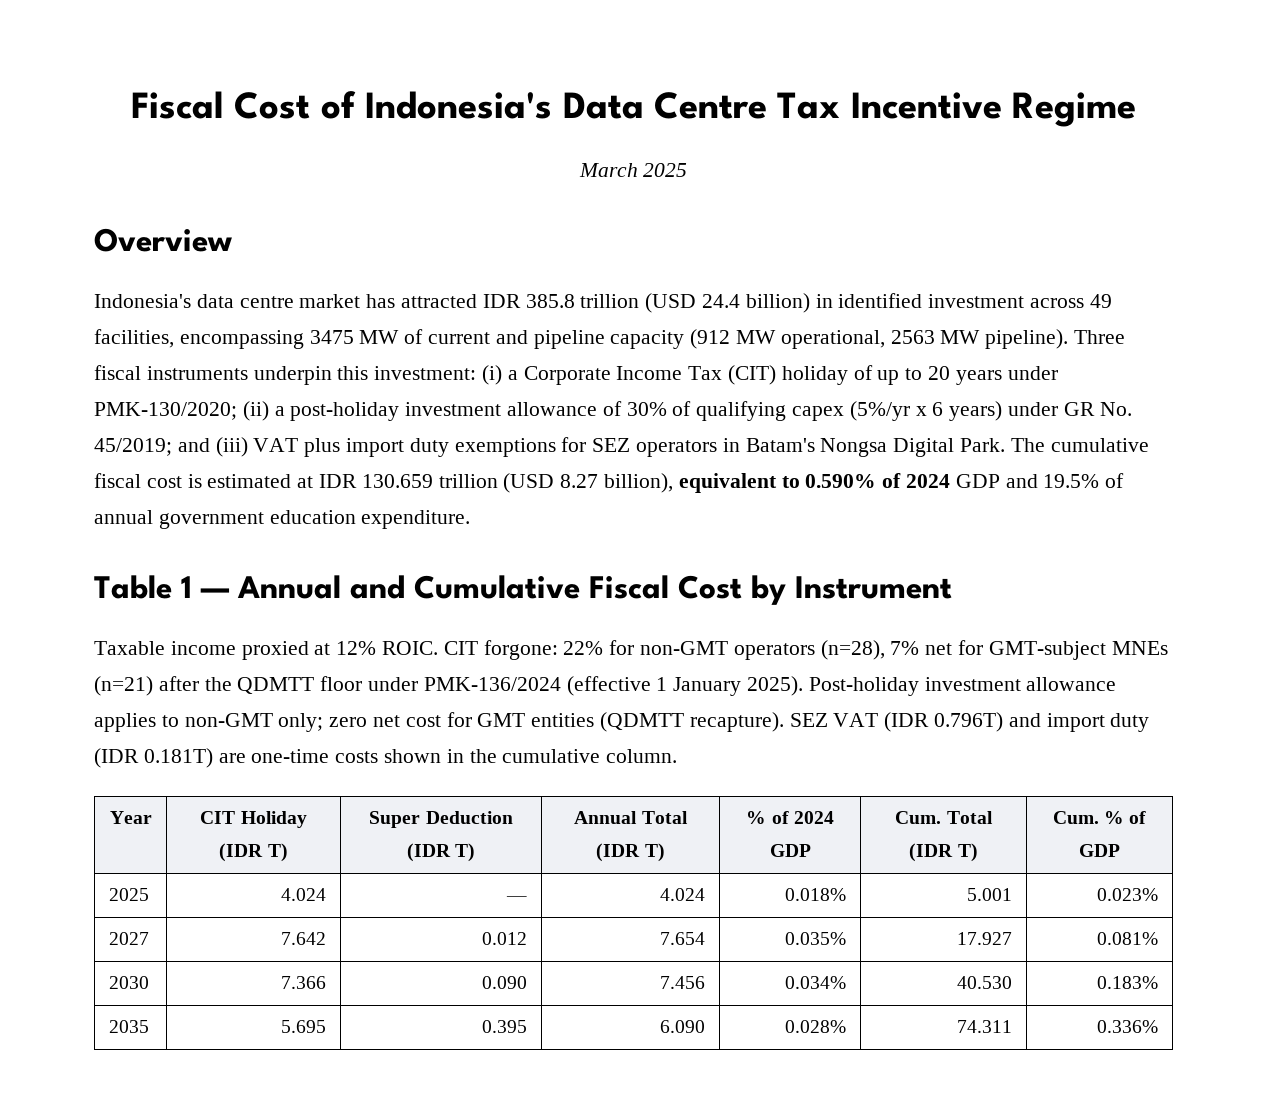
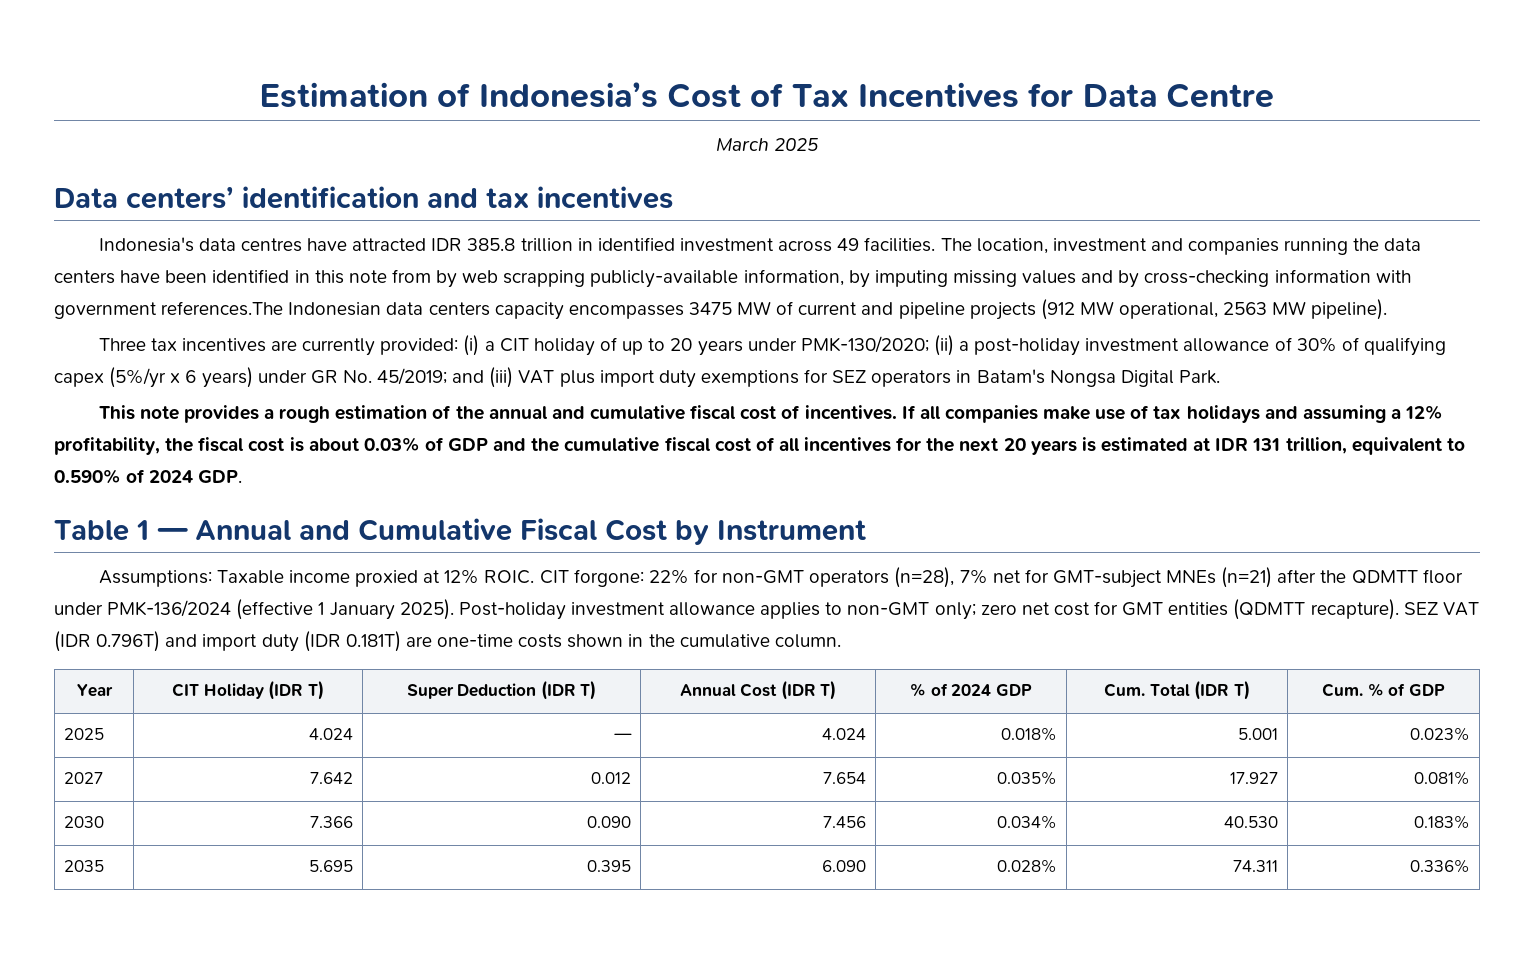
- Fiscal Cost of Indonesia's Data Centre Tax Incentive Regime
+ Estimation of Indonesia’s Cost of Tax Incentives for Data Centre
- Overview
+ Data centers’ identification and tax incentives
- Indonesia's data centre market has attracted IDR 385.8 trillion (USD 24.4 billion) in identified investment across 49 facilities, encompassing 3475 MW of current and pipeline capacity (912 MW operational, 2563 MW pipeline). Three fiscal instruments underpin this investment: (i) a Corporate Income Tax (CIT) holiday of up to 20 years under PMK-130/2020;
+ Indonesia's data centres have attracted IDR 385.8 trillion in identified investment across 49 facilities. The location, investment and companies running the data centers have been identified in this note from by web scrapping publicly-available information, by imputing missing values and by cross-checking information with government references.The Indonesian data centers capacity encompasses 3475 MW of current and pipeline projects (912 MW operational, 2563 MW pipeline).
+ Three tax incentives are currently provided: (i) a CIT holiday of up to 20 years under PMK-130/2020;
- and (iii) VAT plus import duty exemptions for SEZ operators in Batam's Nongsa Digital Park. The cumulative fiscal cost is estimated at IDR 130.659 trillion (USD 8.27 billion), equivalent to 0.590% of 2024 GDP and 19.5% of annual government education expenditure.
+ and (iii) VAT plus import duty exemptions for SEZ operators in Batam's Nongsa Digital Park.
+ This note provides a rough estimation of the annual and cumulative fiscal cost of incentives. If all companies make use of tax holidays and assuming a 12% profitability, the fiscal cost is about 0.03% of GDP and the cumulative fiscal cost of all incentives for the next 20 years is estimated at IDR 131 trillion, equivalent to 0.590% of 2024 GDP.
- Taxable income proxied at 12% ROIC.
+ Assumptions: Taxable income proxied at 12% ROIC.
- Year | CIT Holiday (IDR T) | Super Deduction (IDR T) | Annual Total (IDR T) | % of 2024 GDP | Cum. Total (IDR T) | Cum. % of GDP
+ Year | CIT Holiday (IDR T) | Super Deduction (IDR T) | Annual Cost (IDR T) | % of 2024 GDP | Cum. Total (IDR T) | Cum. % of GDP

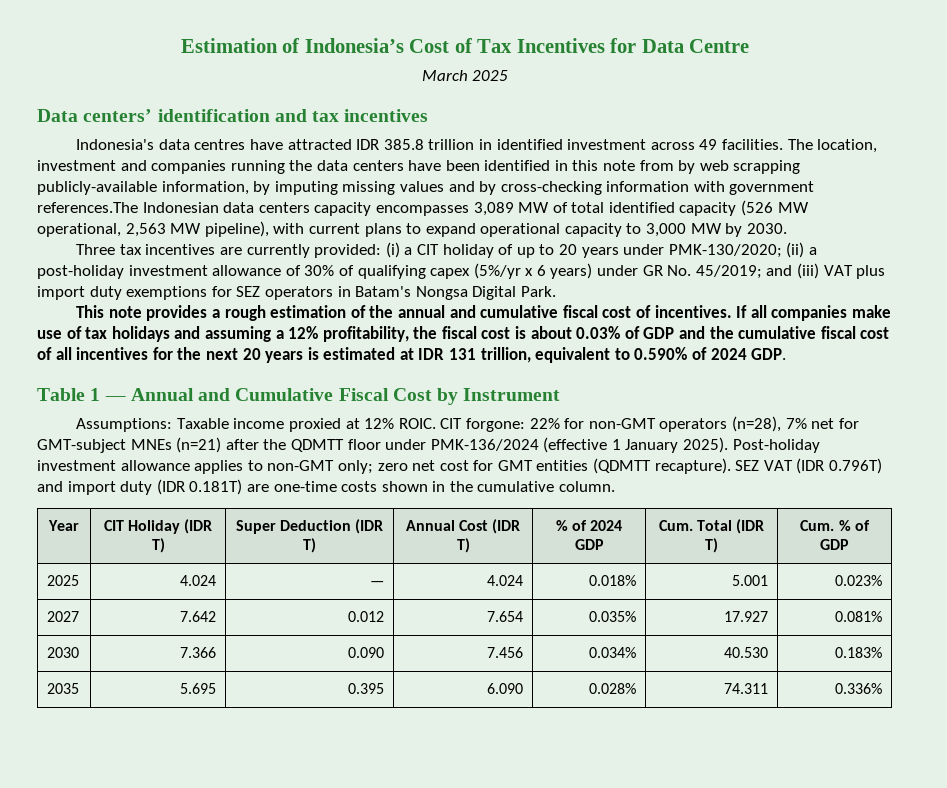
- The location, investment and companies running the data centers have been identified in this note from by web scrapping publicly-available information, by imputing missing values and by cross-checking information with government references.The Indonesian data centers capacity encompasses 3475 MW of current and pipeline projects (912 MW operational, 2563 MW pipeline).
+ The location, investment and companies running the data centers have been identified in this note from by web scrapping publicly-available information, by imputing missing values and by cross-checking information with government references.The Indonesian data centers capacity encompasses 3,089 MW of total identified capacity (526 MW operational, 2,563 MW pipeline), with current plans to expand operational capacity to 3,000 MW by 2030.

